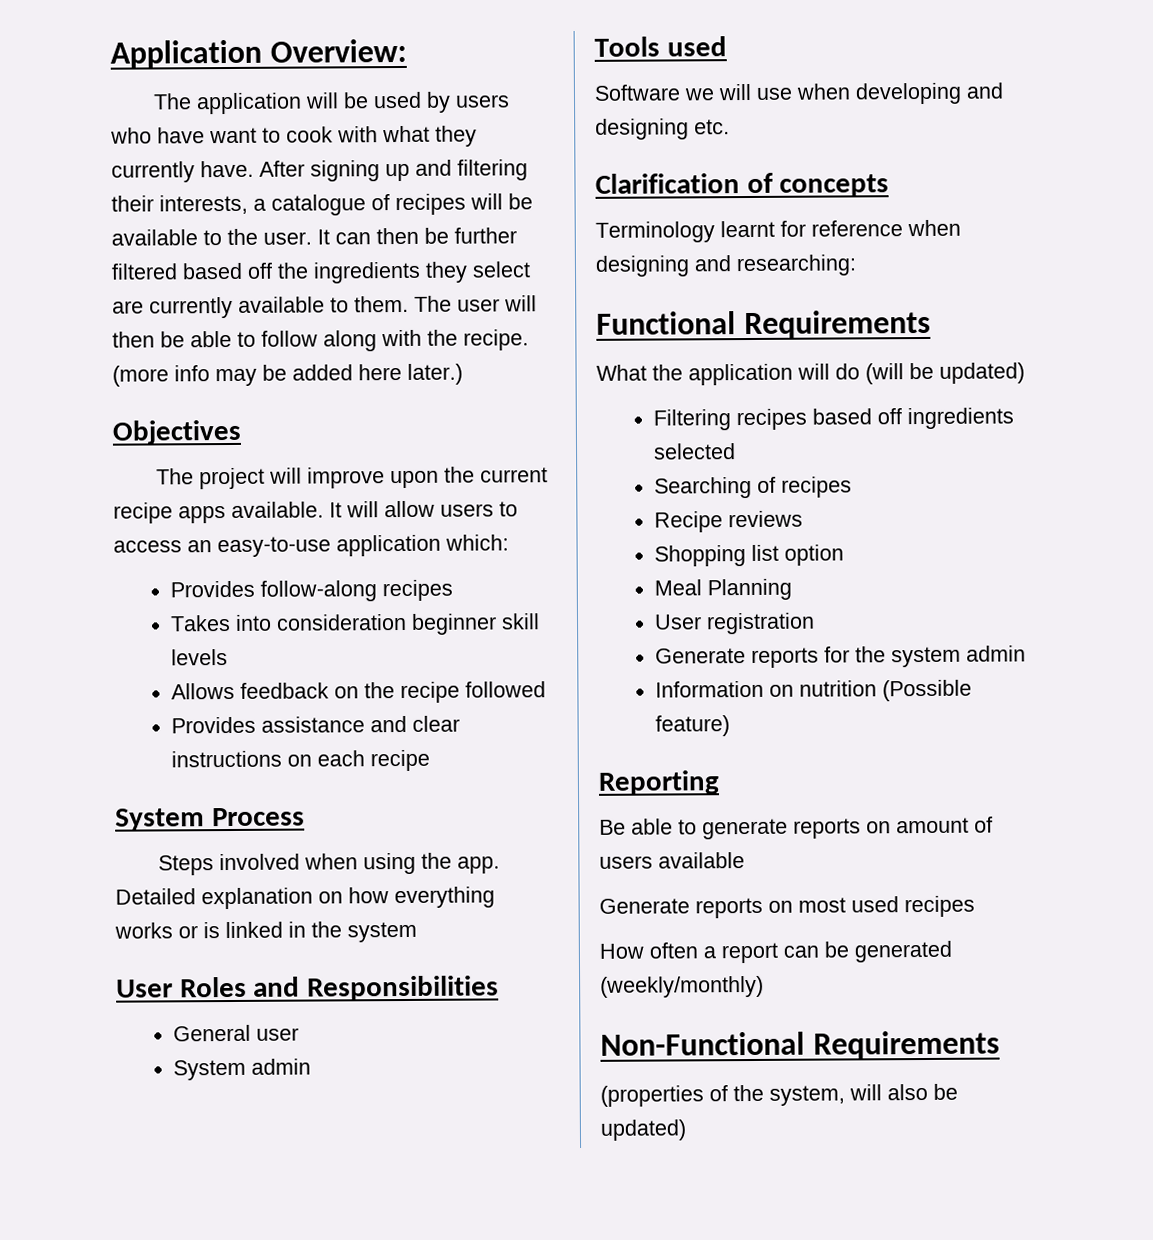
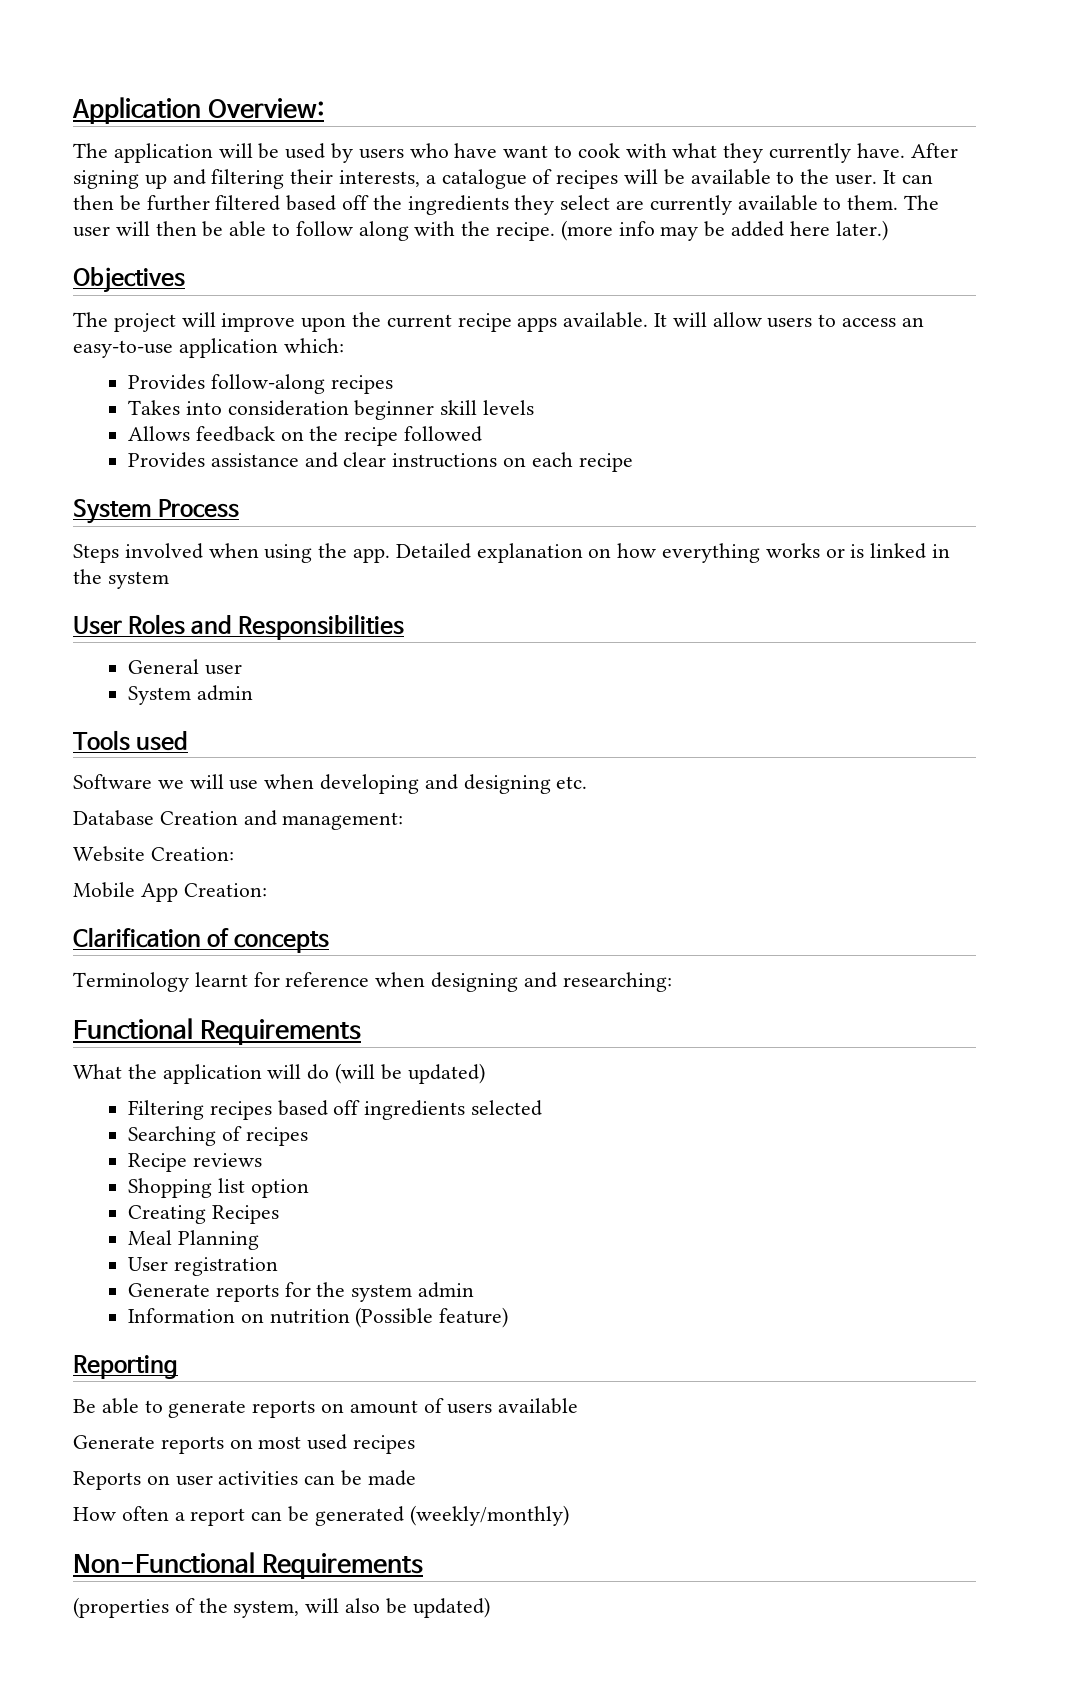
+ Database Creation and management:
+ Website Creation:
+ Mobile App Creation:
+ Creating Recipes
+ Reports on user activities can be made

